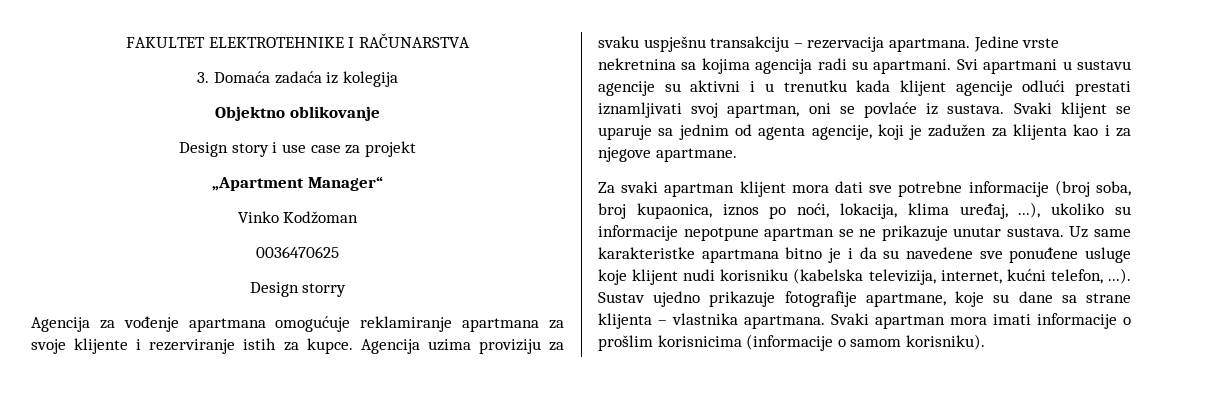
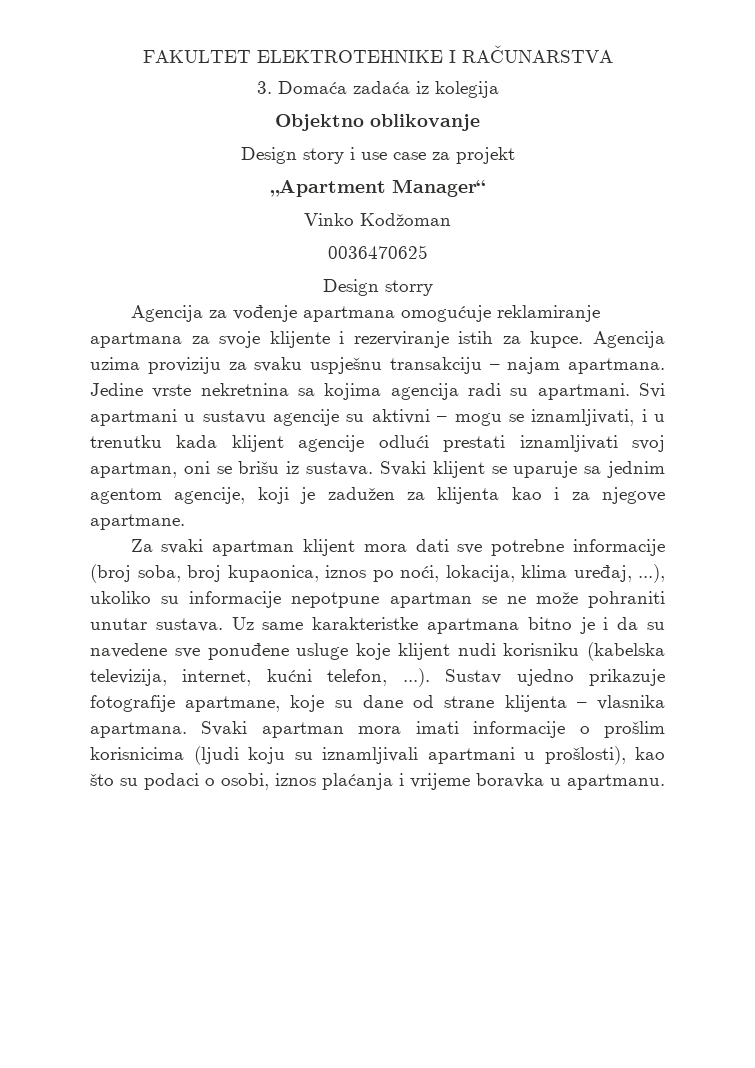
- Agencija uzima proviziju za svaku uspješnu transakciju – rezervacija apartmana.
+ Agencija uzima proviziju za svaku uspješnu transakciju – najam apartmana.
- Svi apartmani u sustavu agencije su aktivni i u trenutku kada klijent agencije odlući prestati iznamljivati svoj apartman, oni se povlaće iz sustava.
+ Svi apartmani u sustavu agencije su aktivni – mogu se iznamljivati, i u trenutku kada klijent agencije odlući prestati iznamljivati svoj apartman, oni se brišu iz sustava.
- Svaki klijent se uparuje sa jednim od agenta agencije, koji je zadužen za klijenta kao i za njegove apartmane.
+ Svaki klijent se uparuje sa jednim agentom agencije, koji je zadužen za klijenta kao i za njegove apartmane.
- Za svaki apartman klijent mora dati sve potrebne informacije (broj soba, broj kupaonica, iznos po noći, lokacija, klima uređaj, ...), ukoliko su informacije nepotpune apartman se ne prikazuje unutar sustava.
+ Za svaki apartman klijent mora dati sve potrebne informacije (broj soba, broj kupaonica, iznos po noći, lokacija, klima uređaj, ...), ukoliko su informacije nepotpune apartman se ne može pohraniti unutar sustava.
- Uz same karakteristke apartmana bitno je i da su navedene sve ponuđene usluge koje klijent nudi korisniku (kabelska televizija, internet, kućni telefon, ...). Sustav ujedno prikazuje fotografije apartmane, koje su dane sa strane klijenta – vlastnika apartmana.
+ Uz same karakteristke apartmana bitno je i da su navedene sve ponuđene usluge koje klijent nudi korisniku (kabelska televizija, internet, kućni telefon, ...). Sustav ujedno prikazuje fotografije apartmane, koje su dane od strane klijenta – vlasnika apartmana.
- Svaki apartman mora imati informacije o prošlim korisnicima (informacije o samom korisniku).
+ Svaki apartman mora imati informacije o prošlim korisnicima (ljudi koju su iznamljivali apartmani u prošlosti), kao što su podaci o osobi, iznos plaćanja i vrijeme boravka u apartmanu.

